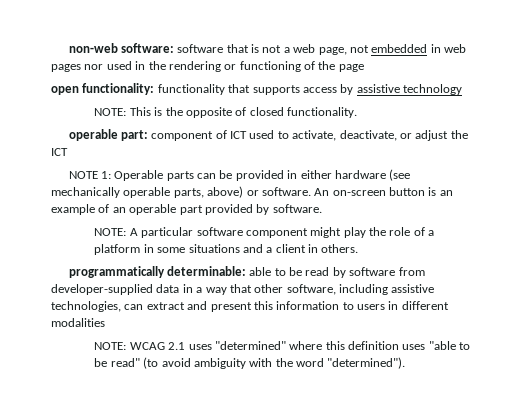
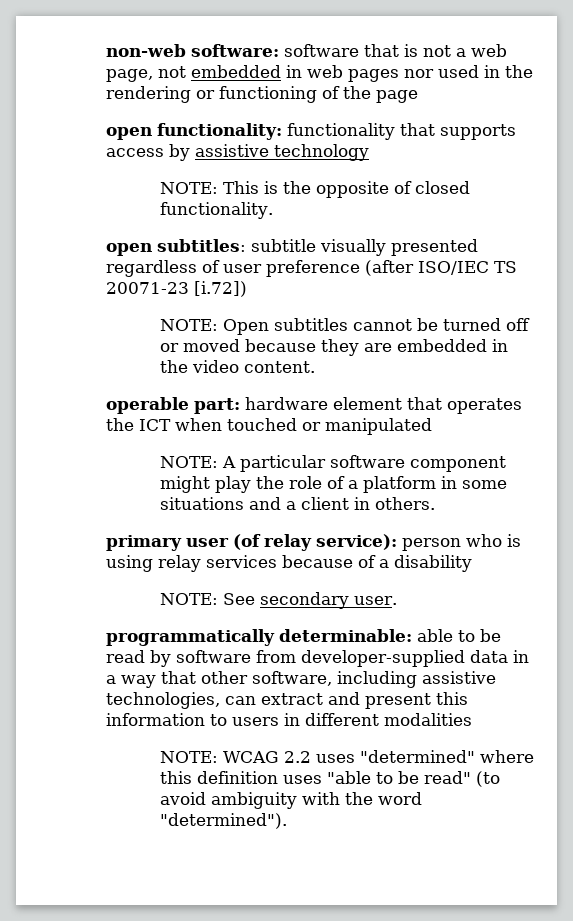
- operable part: component of ICT used to activate, deactivate, or adjust the ICT
- NOTE 1: Operable parts can be provided in either hardware (see mechanically operable parts, above) or software. An on-screen button is an example of an operable part provided by software.
+ open subtitles: subtitle visually presented regardless of user preference (after ISO/IEC TS 20071-23 [i.72])
+ NOTE: Open subtitles cannot be turned off or moved because they are embedded in the video content.
+ operable part: hardware element that operates the ICT when touched or manipulated
+ primary user (of relay service): person who is using relay services because of a disability
+ NOTE: See secondary user.
- NOTE: WCAG 2.1 uses "determined" where this definition uses "able to be read" (to avoid ambiguity with the word "determined").
+ NOTE: WCAG 2.2 uses "determined" where this definition uses "able to be read" (to avoid ambiguity with the word "determined").

